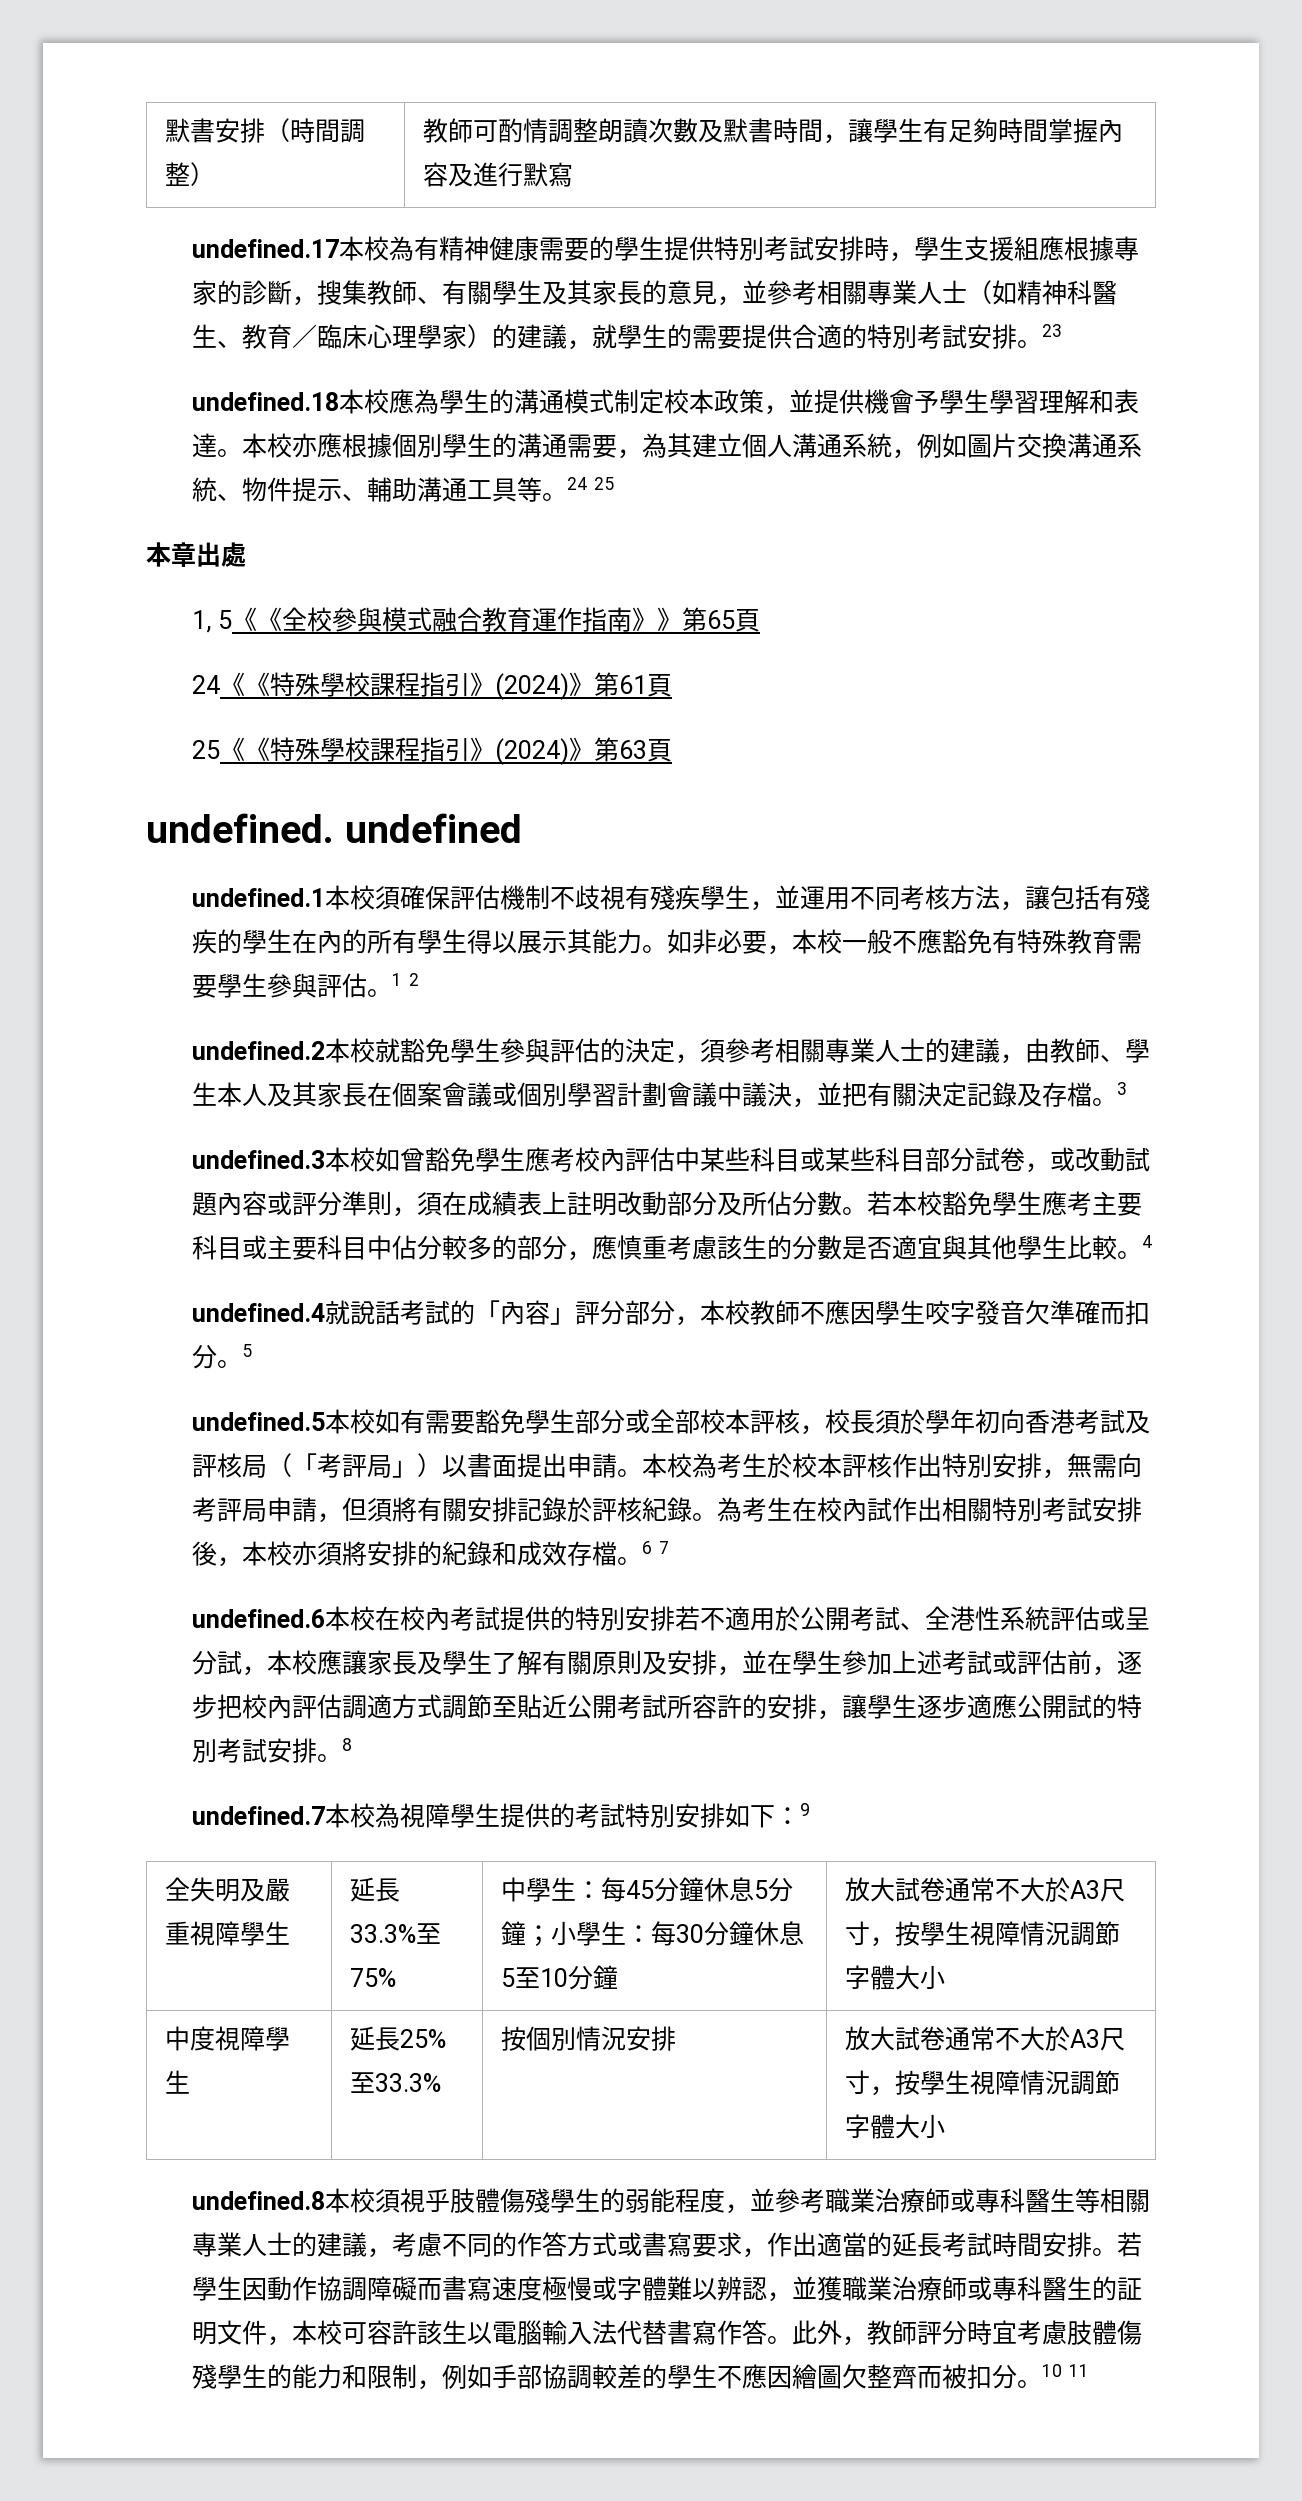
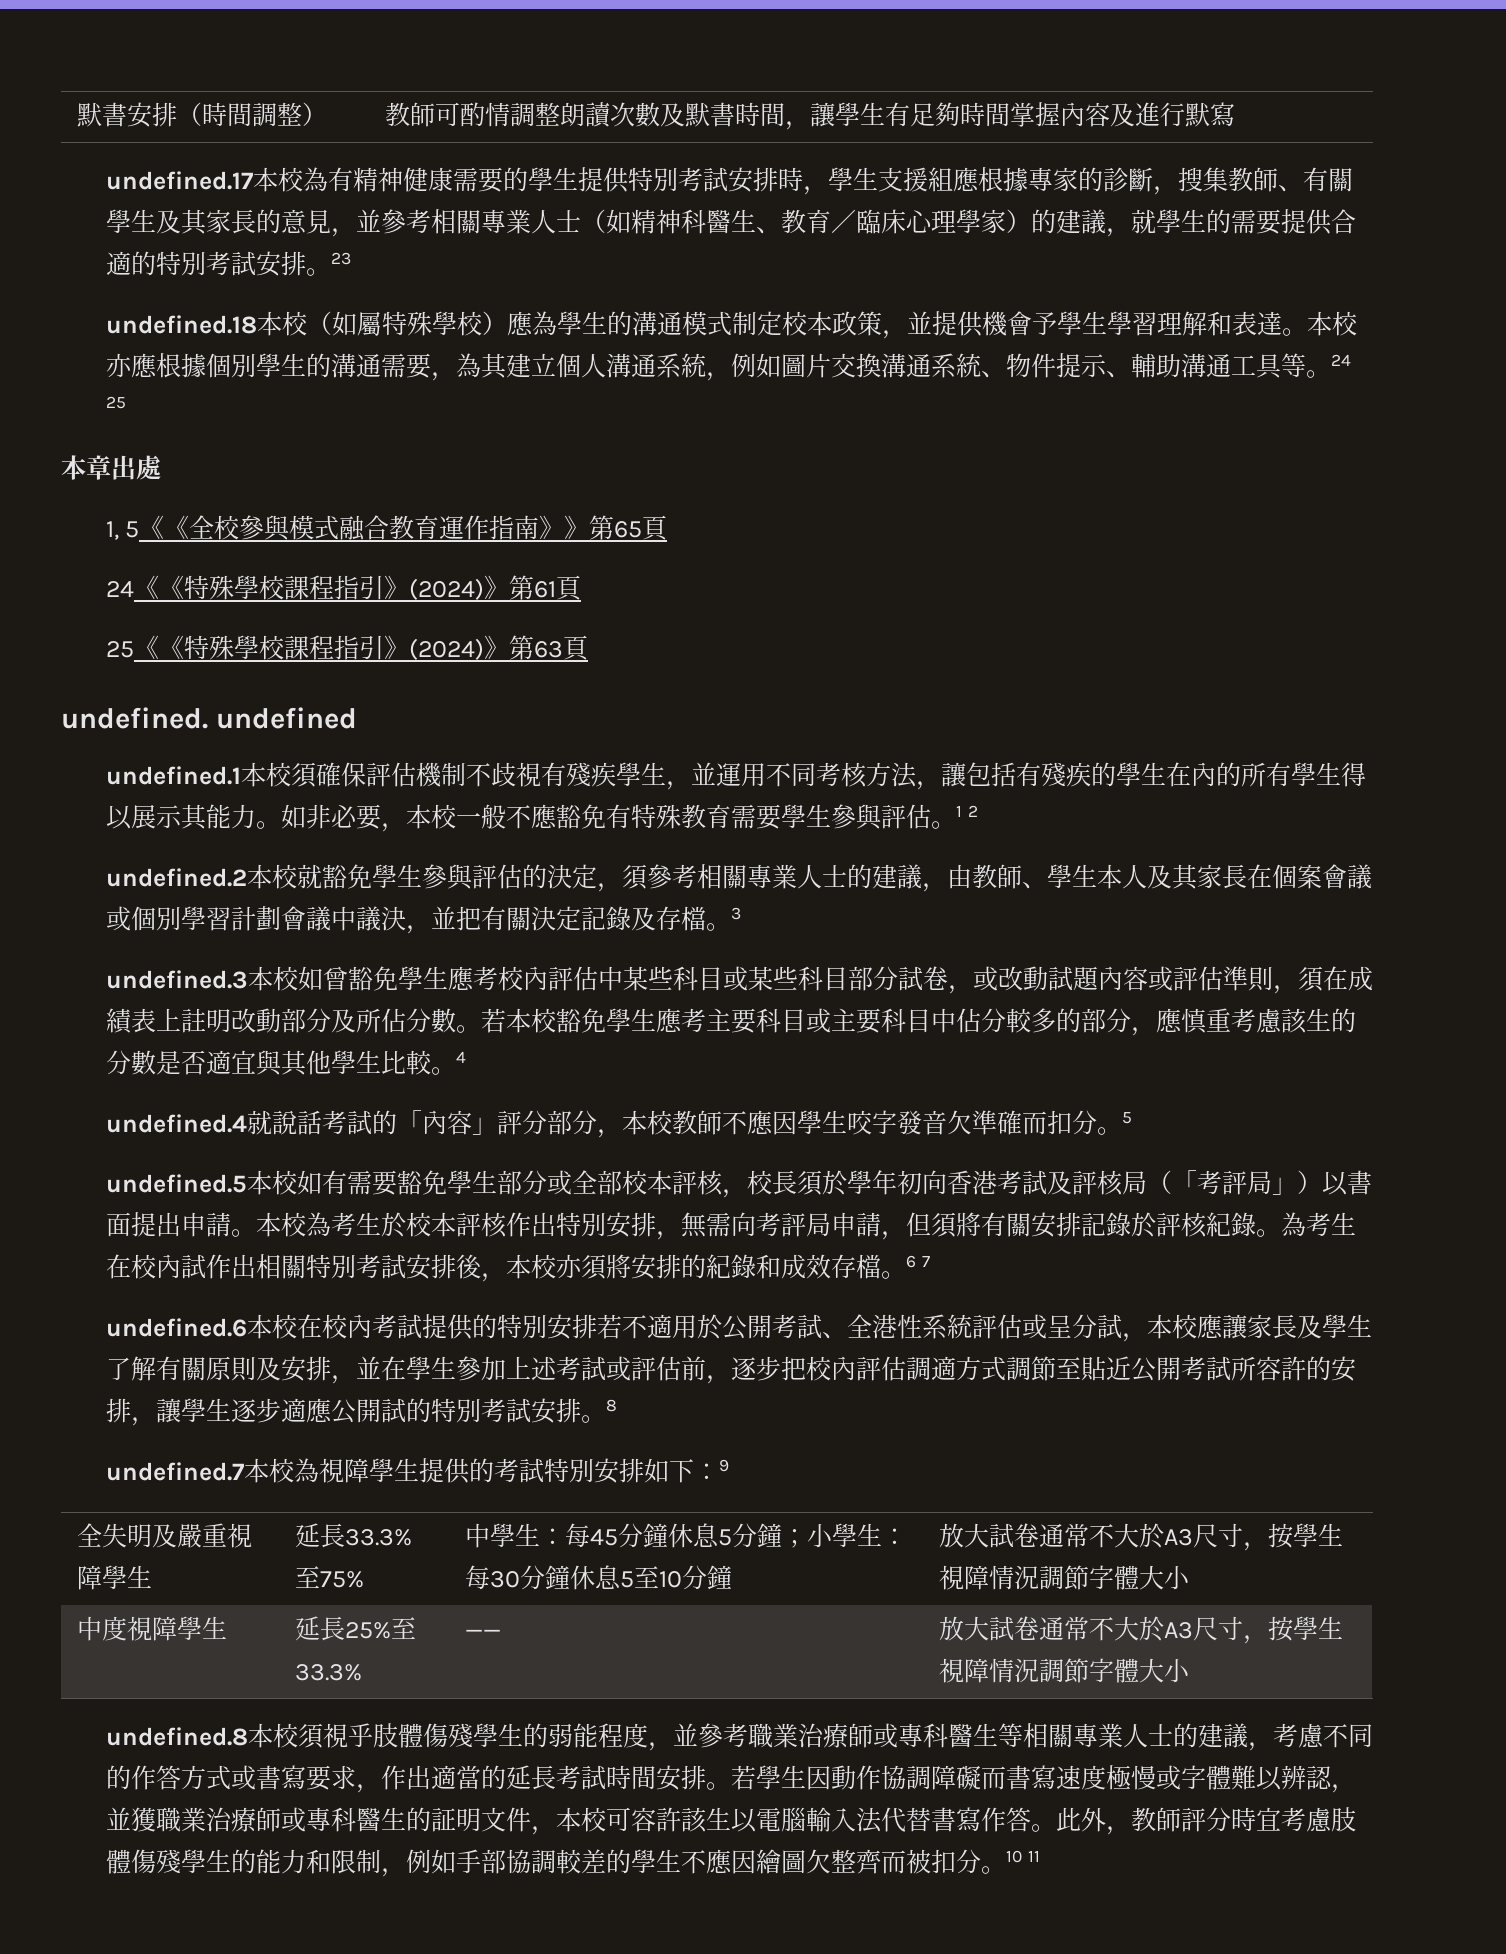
- undefined.18本校應為學生的溝通模式制定校本政策，並提供機會予學生學習理解和表達。
+ undefined.18本校（如屬特殊學校）應為學生的溝通模式制定校本政策，並提供機會予學生學習理解和表達。
- undefined.3本校如曾豁免學生應考校內評估中某些科目或某些科目部分試卷，或改動試題內容或評分準則，須在成績表上註明改動部分及所佔分數。
+ undefined.3本校如曾豁免學生應考校內評估中某些科目或某些科目部分試卷，或改動試題內容或評估準則，須在成績表上註明改動部分及所佔分數。
- 中度視障學生 | 延長25%至33.3% | 按個別情況安排 | 放大試卷通常不大於A3尺寸，按學生視障情況調節字體大小
+ 中度視障學生 | 延長25%至33.3% | —— | 放大試卷通常不大於A3尺寸，按學生視障情況調節字體大小

